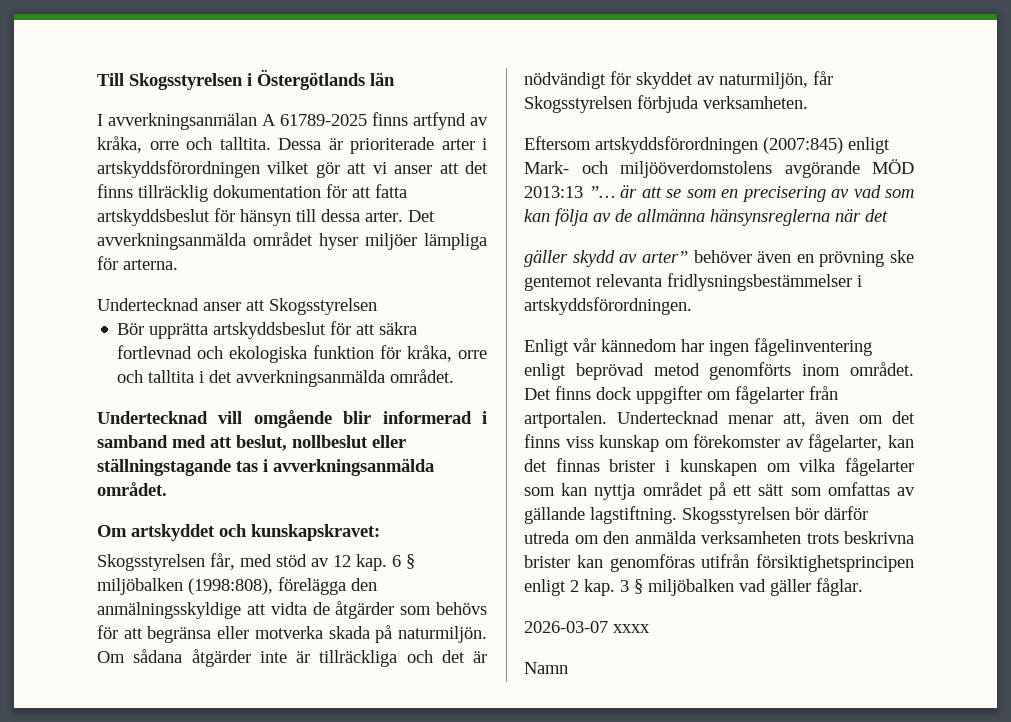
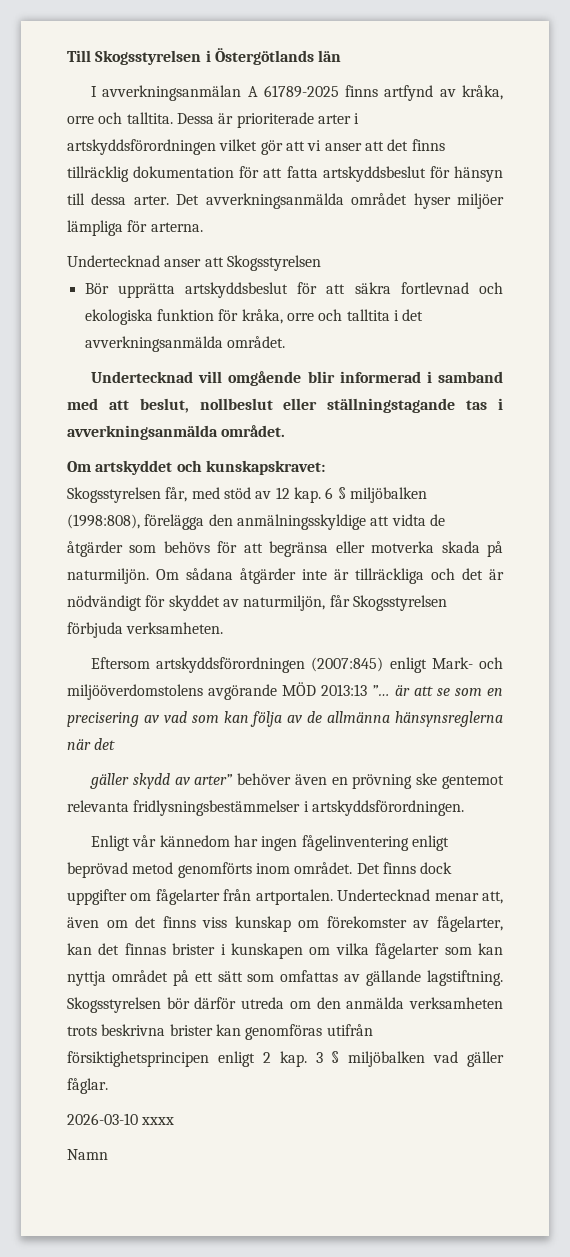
- 2026-03-07 xxxx
+ 2026-03-10 xxxx

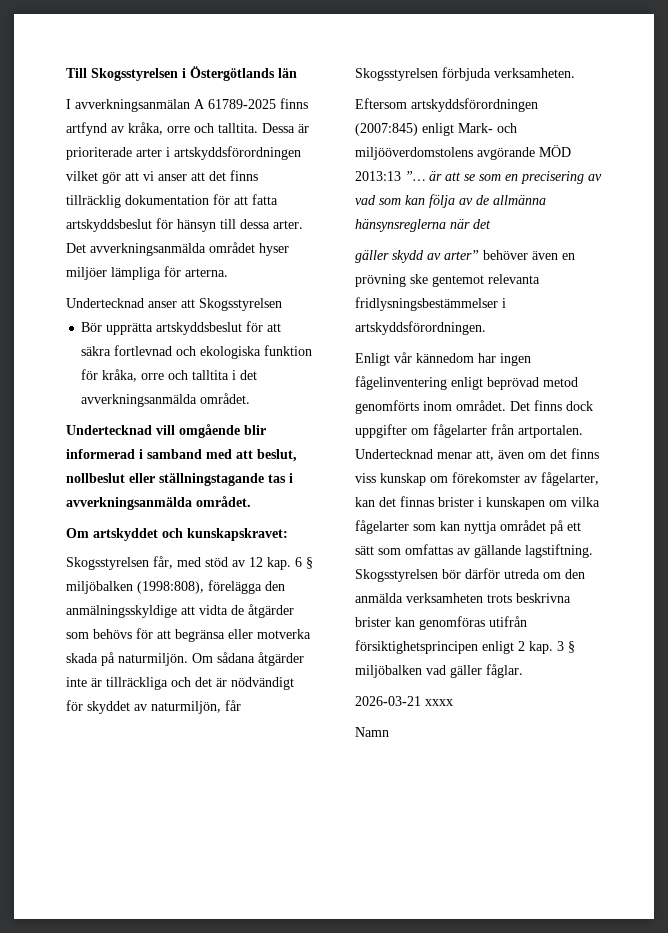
- 2026-03-10 xxxx
+ 2026-03-21 xxxx

